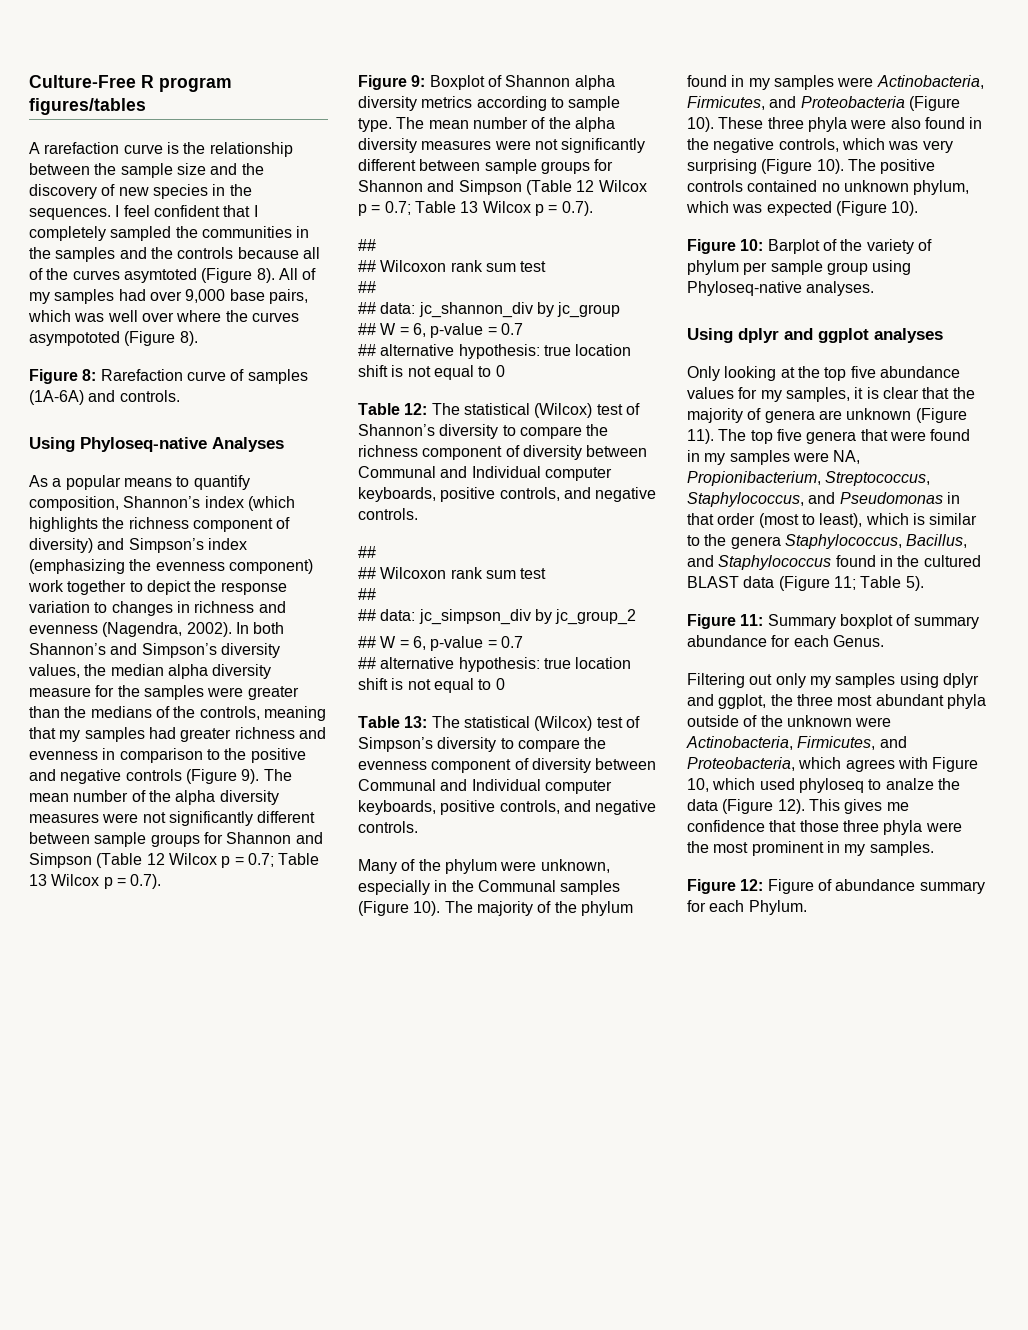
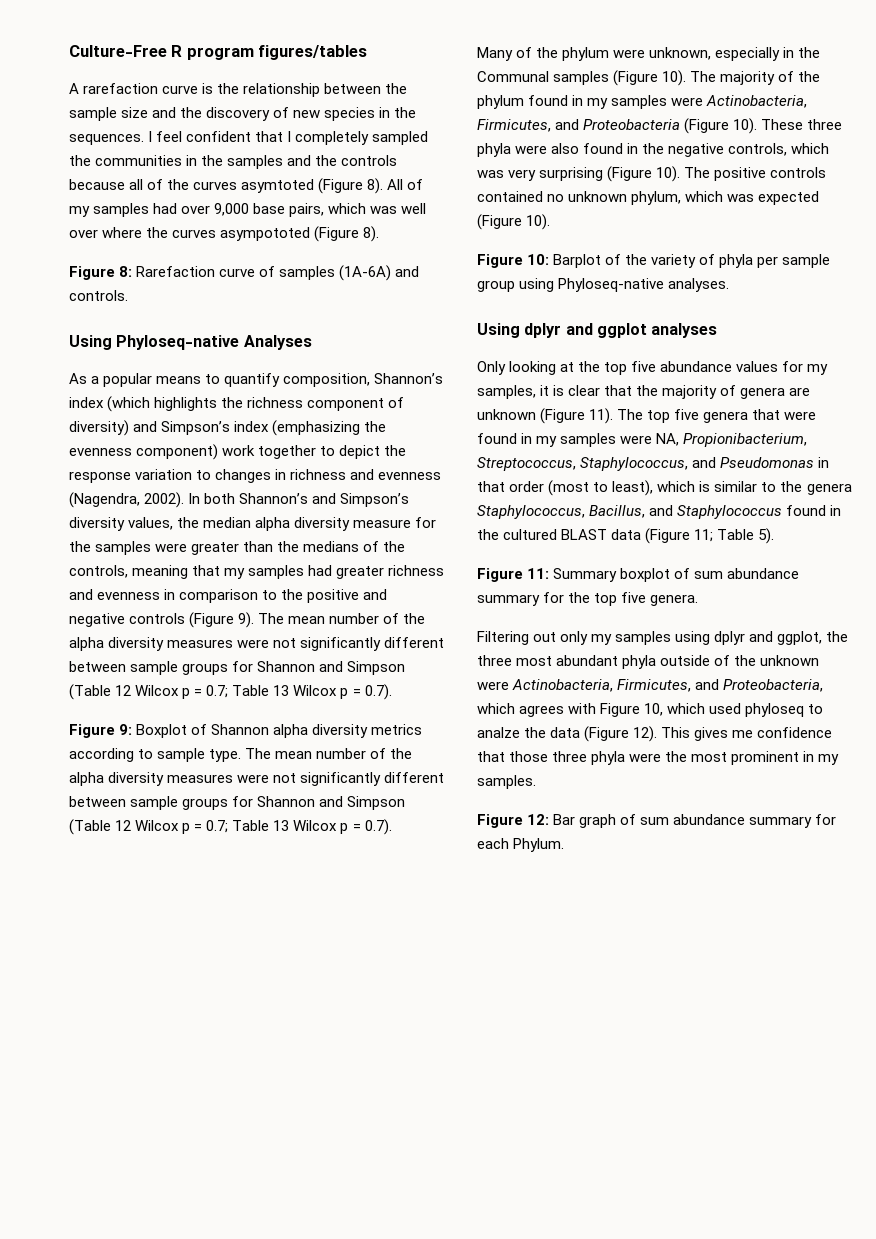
  Figure 9: Boxplot of Shannon alpha diversity metrics according to sample type. The mean number of the alpha diversity measures were not significantly different between sample groups for Shannon and Simpson (Table 12 Wilcox p = 0.7; Table 13 Wilcox p = 0.7).
- ##
- ## Wilcoxon rank sum test
- ##
- ## data: jc_shannon_div by jc_group
- ## W = 6, p-value = 0.7
- ## alternative hypothesis: true location shift is not equal to 0
- Table 12: The statistical (Wilcox) test of Shannon’s diversity to compare the richness component of diversity between Communal and Individual computer keyboards, positive controls, and negative controls.
- ##
- ## Wilcoxon rank sum test
- ##
- ## data: jc_simpson_div by jc_group_2
- ## W = 6, p-value = 0.7
- ## alternative hypothesis: true location shift is not equal to 0
- Table 13: The statistical (Wilcox) test of Simpson’s diversity to compare the evenness component of diversity between Communal and Individual computer keyboards, positive controls, and negative controls.
- Figure 10: Barplot of the variety of phylum per sample group using Phyloseq-native analyses.
+ Figure 10: Barplot of the variety of phyla per sample group using Phyloseq-native analyses.
- Figure 11: Summary boxplot of summary abundance for each Genus.
+ Figure 11: Summary boxplot of sum abundance summary for the top five genera.
- Figure 12: Figure of abundance summary for each Phylum.
+ Figure 12: Bar graph of sum abundance summary for each Phylum.

